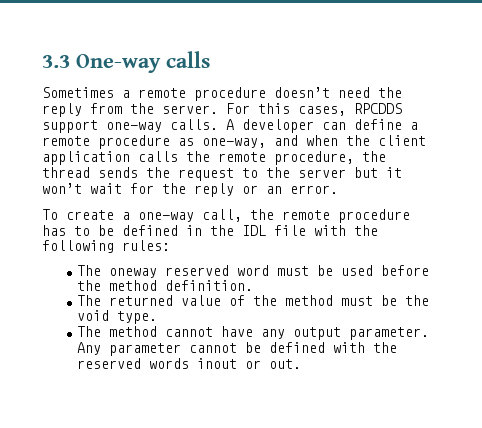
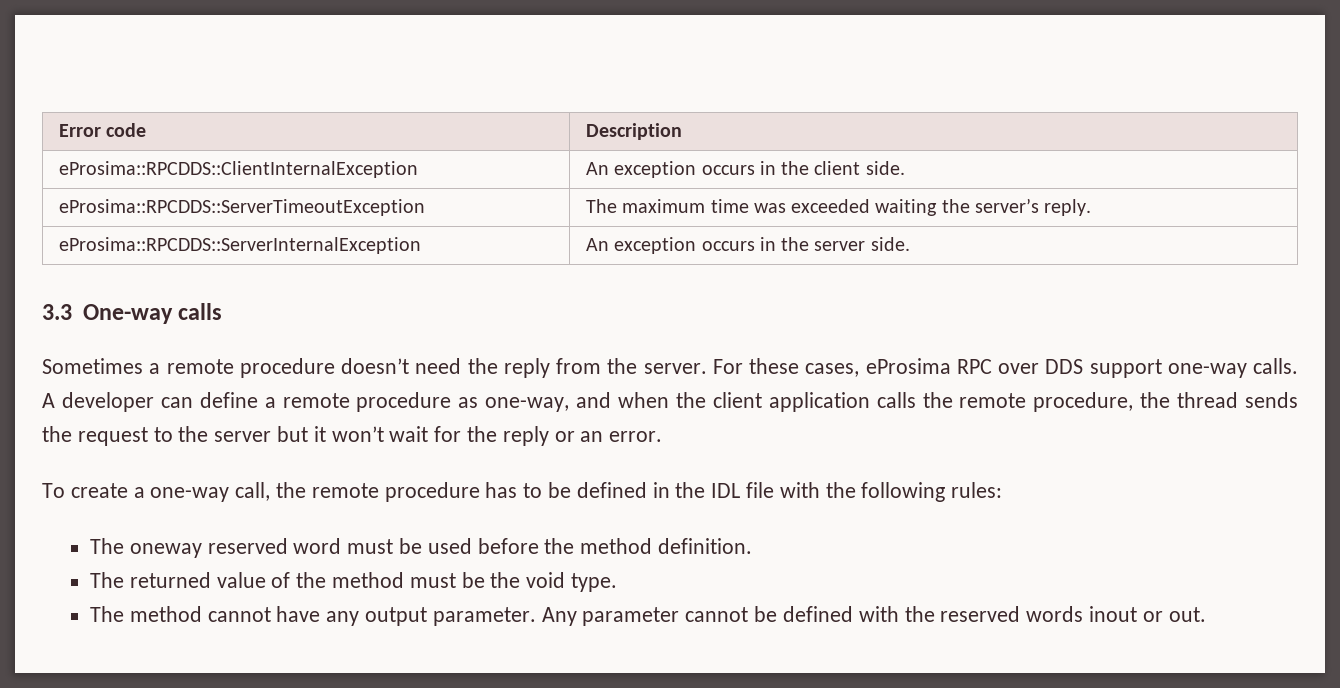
+ Error code | Description
+ eProsima::RPCDDS::ClientInternalException | An exception occurs in the client side.
+ eProsima::RPCDDS::ServerTimeoutException | The maximum time was exceeded waiting the server’s reply.
+ eProsima::RPCDDS::ServerInternalException | An exception occurs in the server side.
- For this cases, RPCDDS support one-way calls.
+ For these cases, eProsima RPC over DDS support one-way calls.

